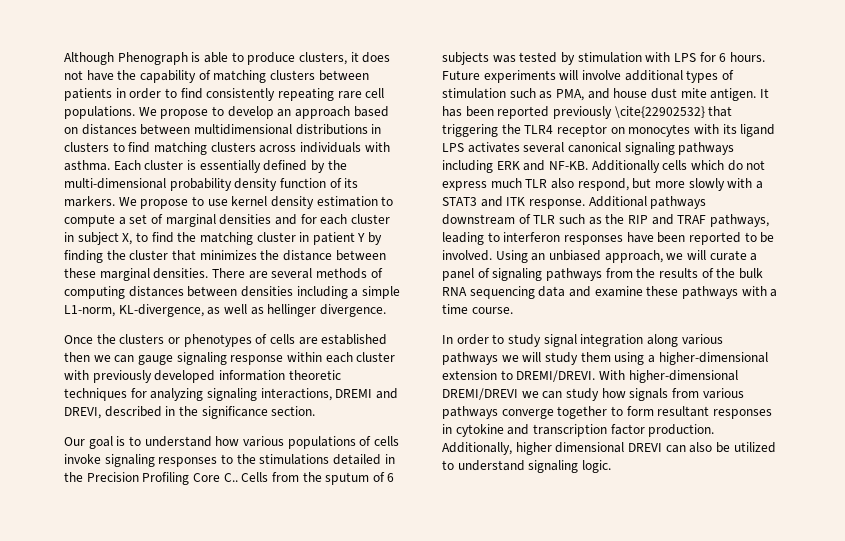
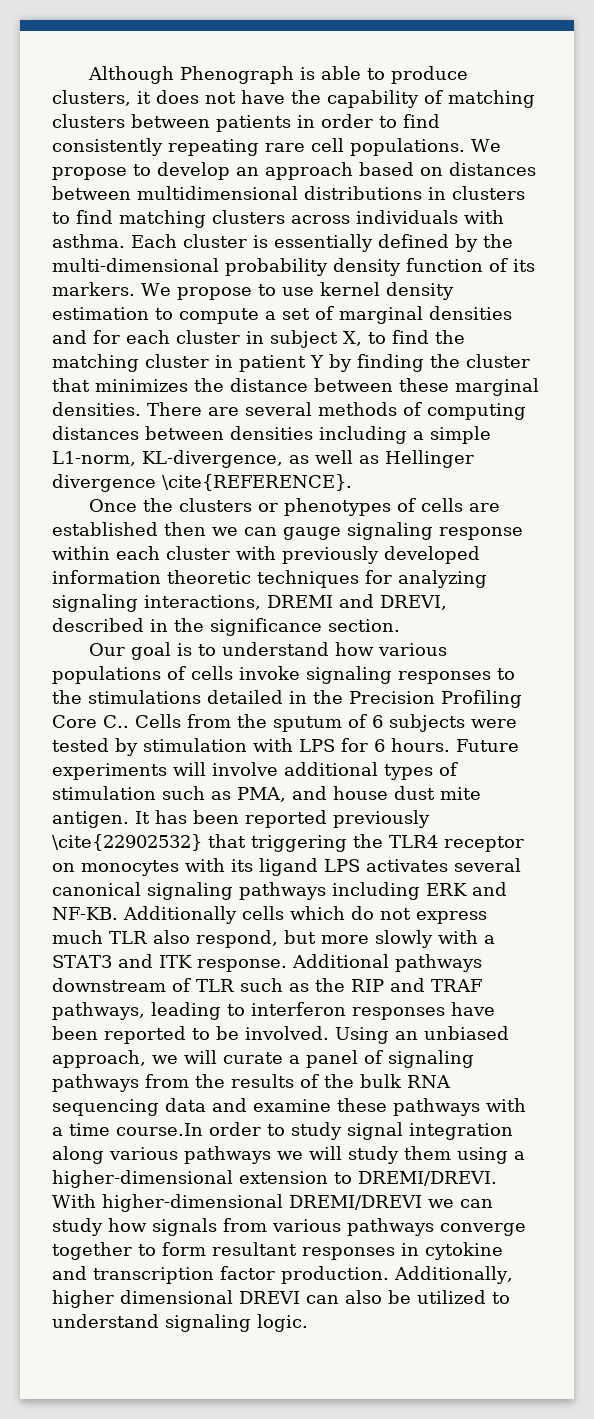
- There are several methods of computing distances between densities including a simple L1-norm, KL-divergence, as well as hellinger divergence.
+ There are several methods of computing distances between densities including a simple L1-norm, KL-divergence, as well as Hellinger divergence \cite{REFERENCE}.
- Cells from the sputum of 6 subjects was tested by stimulation with LPS for 6 hours.
+ Cells from the sputum of 6 subjects were tested by stimulation with LPS for 6 hours.
- Using an unbiased approach, we will curate a panel of signaling pathways from the results of the bulk RNA sequencing data and examine these pathways with a time course.
- In order to study signal integration along various pathways we will study them using a higher-dimensional extension to DREMI/DREVI.
+ Using an unbiased approach, we will curate a panel of signaling pathways from the results of the bulk RNA sequencing data and examine these pathways with a time course.In order to study signal integration along various pathways we will study them using a higher-dimensional extension to DREMI/DREVI.

